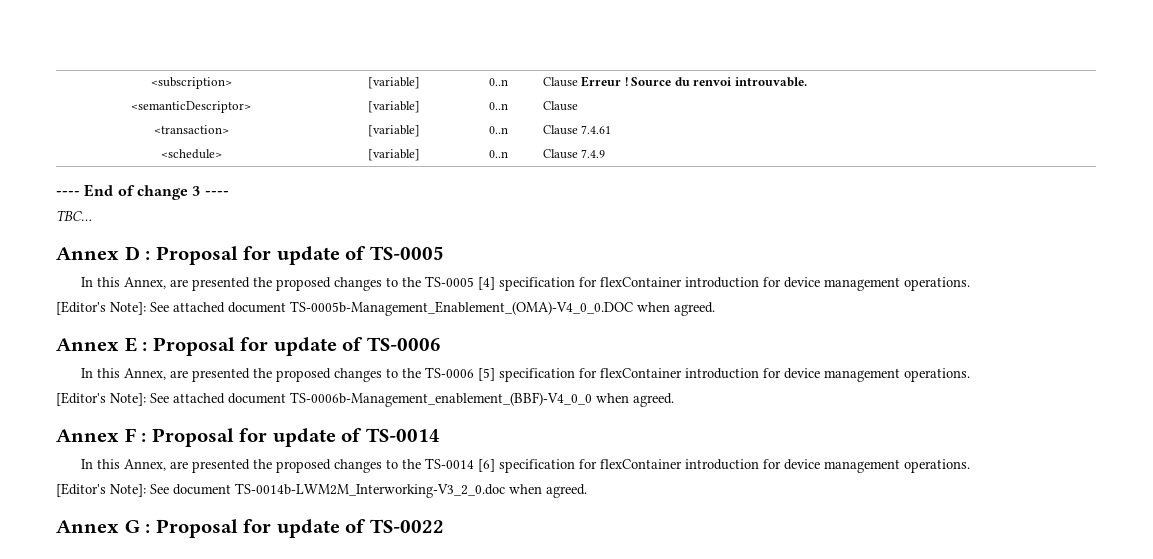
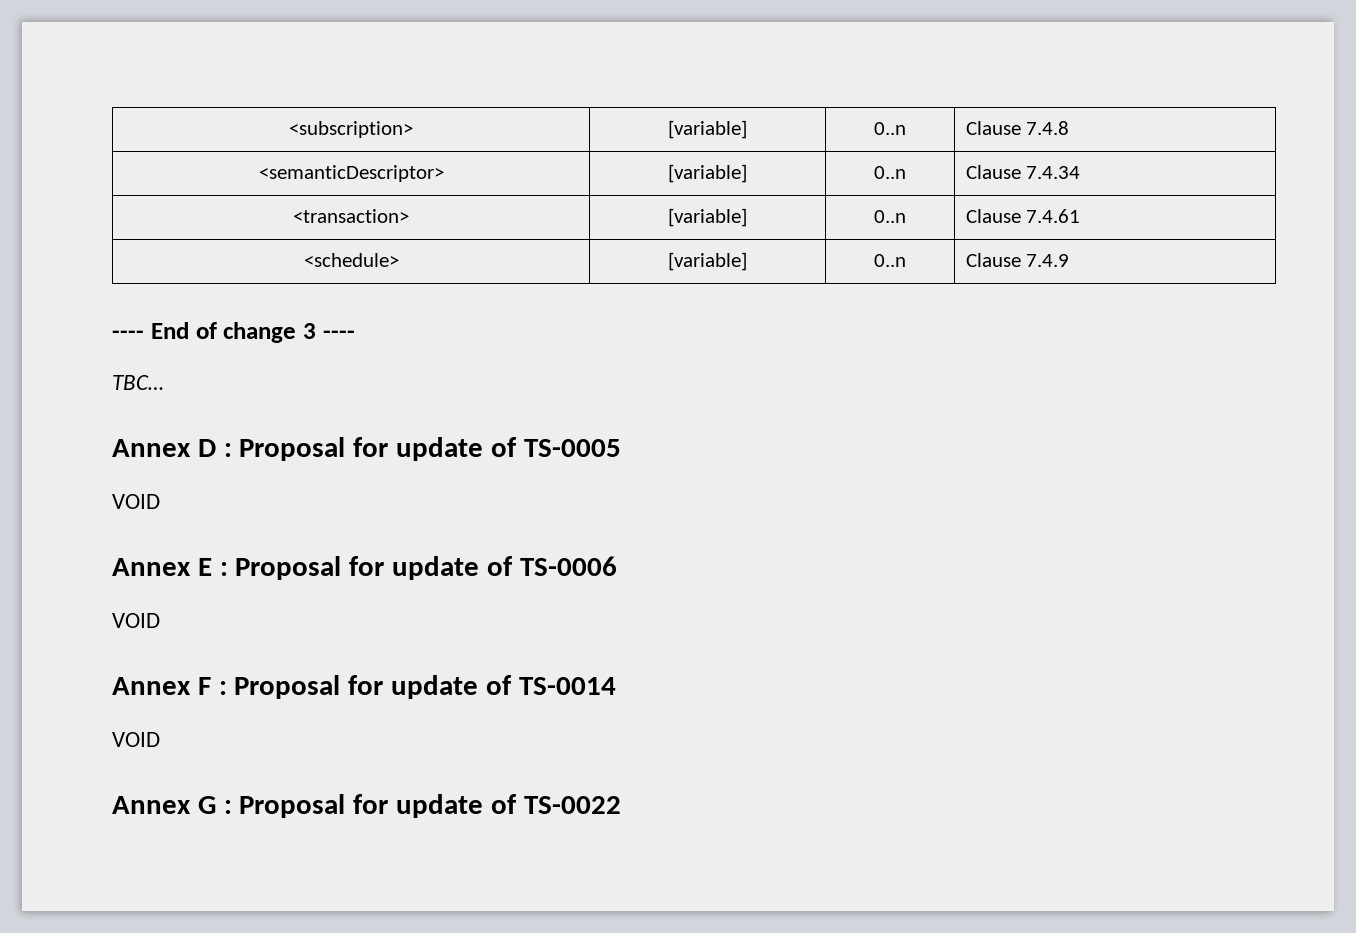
- <subscription> | [variable] | 0..n | Clause Erreur ! Source du renvoi introuvable.
+ <subscription> | [variable] | 0..n | Clause 7.4.8
- <semanticDescriptor> | [variable] | 0..n | Clause
+ <semanticDescriptor> | [variable] | 0..n | Clause 7.4.34
  Annex D : Proposal for update of TS-0005
- In this Annex, are presented the proposed changes to the TS-0005 [4] specification for flexContainer introduction for device management operations.
- [Editor's Note]: See attached document TS-0005b-Management_Enablement_(OMA)-V4_0_0.DOC when agreed.
+ VOID
  Annex E : Proposal for update of TS-0006
- In this Annex, are presented the proposed changes to the TS-0006 [5] specification for flexContainer introduction for device management operations.
- [Editor's Note]: See attached document TS-0006b-Management_enablement_(BBF)-V4_0_0 when agreed.
+ VOID
  Annex F : Proposal for update of TS-0014
- In this Annex, are presented the proposed changes to the TS-0014 [6] specification for flexContainer introduction for device management operations.
- [Editor's Note]: See document TS-0014b-LWM2M_Interworking-V3_2_0.doc when agreed.
+ VOID

